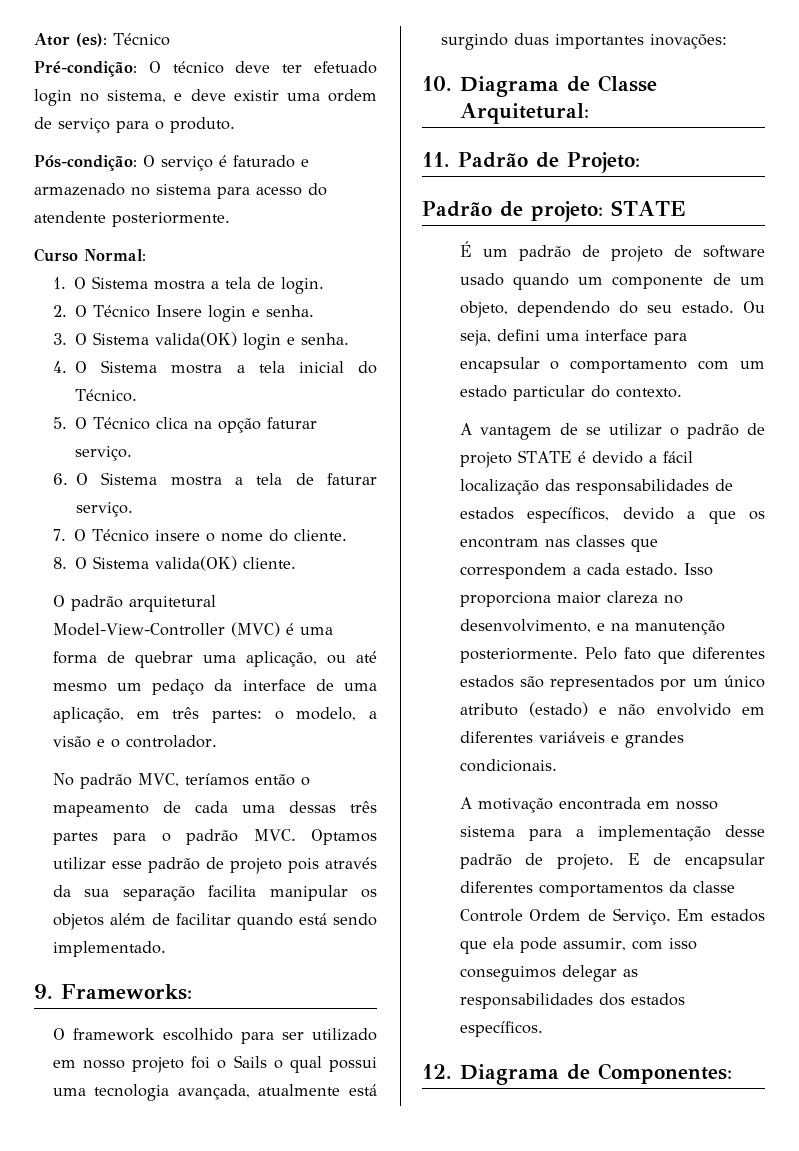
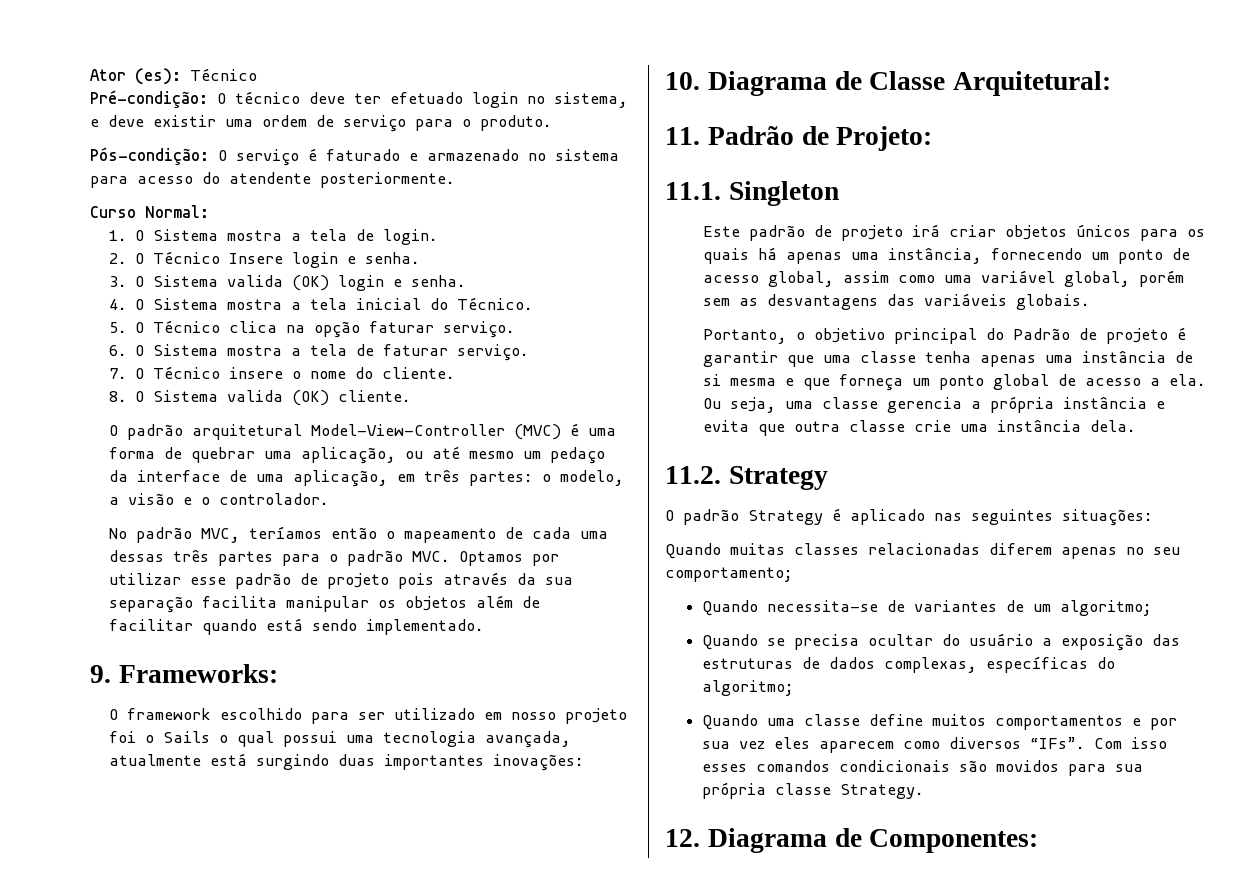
- 3. O Sistema valida(OK) login e senha.
+ 3. O Sistema valida (OK) login e senha.
- 8. O Sistema valida(OK) cliente.
+ 8. O Sistema valida (OK) cliente.
- No padrão MVC, teríamos então o mapeamento de cada uma dessas três partes para o padrão MVC. Optamos utilizar esse padrão de projeto pois através da sua separação facilita manipular os objetos além de facilitar quando está sendo implementado.
+ No padrão MVC, teríamos então o mapeamento de cada uma dessas três partes para o padrão MVC. Optamos por utilizar esse padrão de projeto pois através da sua separação facilita manipular os objetos além de facilitar quando está sendo implementado.
- Padrão de projeto: STATE
- É um padrão de projeto de software usado quando um componente de um objeto, dependendo do seu estado. Ou seja, defini uma interface para encapsular o comportamento com um estado particular do contexto.
- A vantagem de se utilizar o padrão de projeto STATE é devido a fácil localização das responsabilidades de estados específicos, devido a que os encontram nas classes que correspondem a cada estado. Isso proporciona maior clareza no desenvolvimento, e na manutenção posteriormente. Pelo fato que diferentes estados são representados por um único atributo (estado) e não envolvido em diferentes variáveis e grandes condicionais.
- A motivação encontrada em nosso sistema para a implementação desse padrão de projeto. E de encapsular diferentes comportamentos da classe Controle Ordem de Serviço. Em estados que ela pode assumir, com isso conseguimos delegar as responsabilidades dos estados específicos.
+ 11.1. Singleton
+ Este padrão de projeto irá criar objetos únicos para os quais há apenas uma instância, fornecendo um ponto de acesso global, assim como uma variável global, porém sem as desvantagens das variáveis globais.
+ Portanto, o objetivo principal do Padrão de projeto é garantir que uma classe tenha apenas uma instância de si mesma e que forneça um ponto global de acesso a ela. Ou seja, uma classe gerencia a própria instância e evita que outra classe crie uma instância dela.
+ 11.2. Strategy
+ O padrão Strategy é aplicado nas seguintes situações:
+ Quando muitas classes relacionadas diferem apenas no seu comportamento;
+ Quando necessita-se de variantes de um algoritmo;
+ Quando se precisa ocultar do usuário a exposição das estruturas de dados complexas, específicas do algoritmo;
+ Quando uma classe define muitos comportamentos e por sua vez eles aparecem como diversos “IFs”. Com isso esses comandos condicionais são movidos para sua própria classe Strategy.

